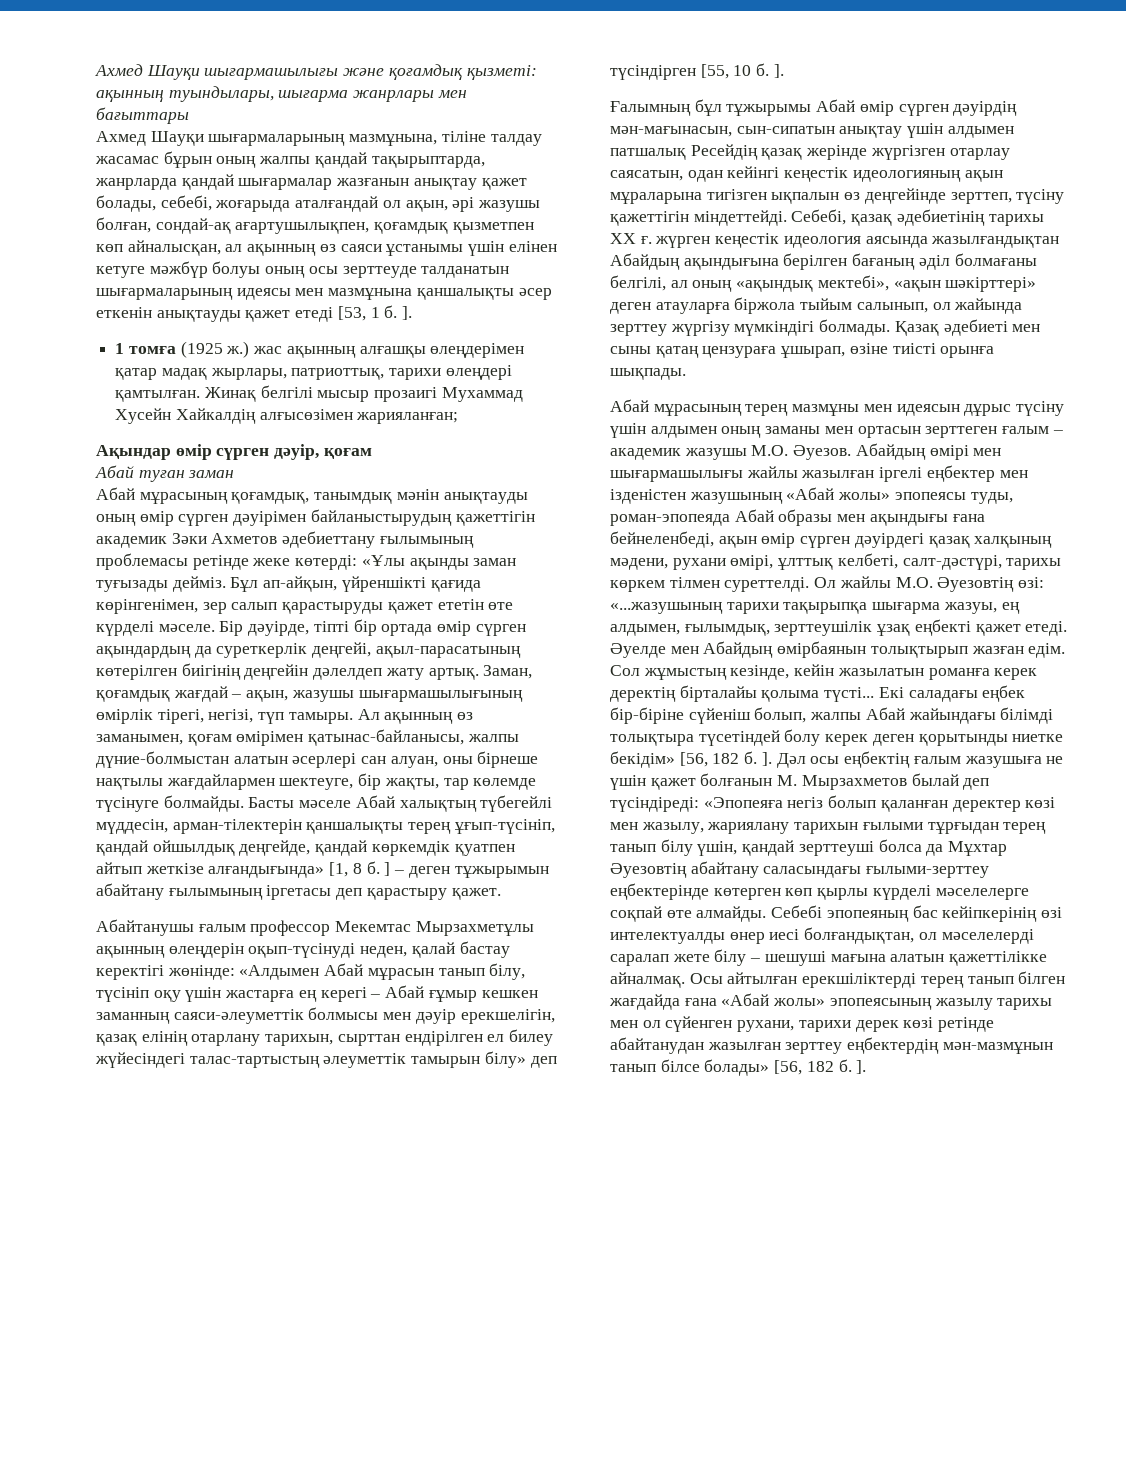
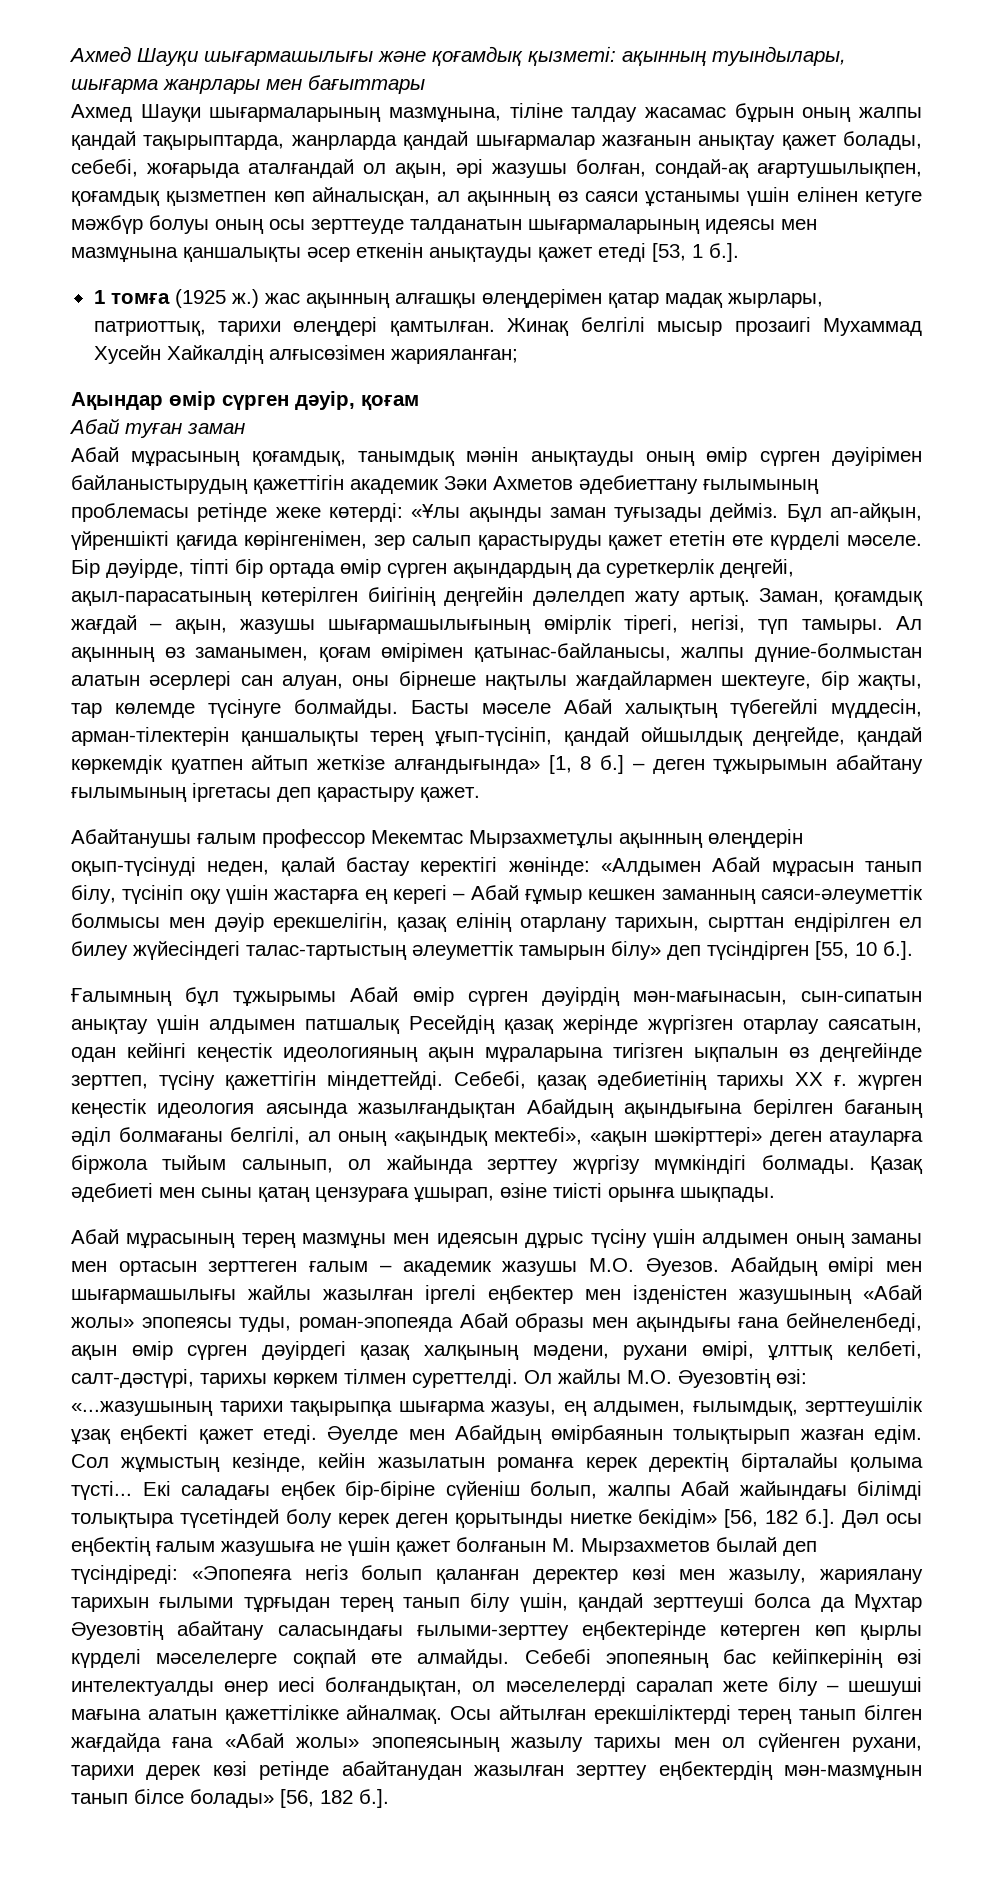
- Ахмед Шауқи шығармаларының мазмұнына, тіліне талдау жасамас бұрын оның жалпы қандай тақырыптарда, жанрларда қандай шығармалар жазғанын анықтау қажет болады, себебі, жоғарыда аталғандай ол ақын, әрі жазушы болған, сондай-ақ ағартушылықпен, қоғамдық қызметпен көп айналысқан, ал ақынның өз саяси ұстанымы үшін елінен кетуге мәжбүр болуы оның осы зерттеуде талданатын шығармаларының идеясы мен мазмұнына қаншалықты әсер еткенін анықтауды қажет етеді [53, 1 б. ].
+ Ахмед Шауқи шығармаларының мазмұнына, тіліне талдау жасамас бұрын оның жалпы қандай тақырыптарда, жанрларда қандай шығармалар жазғанын анықтау қажет болады, себебі, жоғарыда аталғандай ол ақын, әрі жазушы болған, сондай-ақ ағартушылықпен, қоғамдық қызметпен көп айналысқан, ал ақынның өз саяси ұстанымы үшін елінен кетуге мәжбүр болуы оның осы зерттеуде талданатын шығармаларының идеясы мен мазмұнына қаншалықты әсер еткенін анықтауды қажет етеді [53, 1 б.].
- Басты мәселе Абай халықтың түбегейлі мүддесін, арман-тілектерін қаншалықты терең ұғып-түсініп, қандай ойшылдық деңгейде, қандай көркемдік қуатпен айтып жеткізе алғандығында» [1, 8 б. ] – деген тұжырымын абайтану ғылымының іргетасы деп қарастыру қажет.
+ Басты мәселе Абай халықтың түбегейлі мүддесін, арман-тілектерін қаншалықты терең ұғып-түсініп, қандай ойшылдық деңгейде, қандай көркемдік қуатпен айтып жеткізе алғандығында» [1, 8 б.] – деген тұжырымын абайтану ғылымының іргетасы деп қарастыру қажет.
- Абайтанушы ғалым профессор Мекемтас Мырзахметұлы ақынның өлеңдерін оқып-түсінуді неден, қалай бастау керектігі жөнінде: «Алдымен Абай мұрасын танып білу, түсініп оқу үшін жастарға ең керегі – Абай ғұмыр кешкен заманның саяси-әлеуметтік болмысы мен дәуір ерекшелігін, қазақ елінің отарлану тарихын, сырттан ендірілген ел билеу жүйесіндегі талас-тартыстың әлеуметтік тамырын білу» деп түсіндірген [55, 10 б. ].
+ Абайтанушы ғалым профессор Мекемтас Мырзахметұлы ақынның өлеңдерін оқып-түсінуді неден, қалай бастау керектігі жөнінде: «Алдымен Абай мұрасын танып білу, түсініп оқу үшін жастарға ең керегі – Абай ғұмыр кешкен заманның саяси-әлеуметтік болмысы мен дәуір ерекшелігін, қазақ елінің отарлану тарихын, сырттан ендірілген ел билеу жүйесіндегі талас-тартыстың әлеуметтік тамырын білу» деп түсіндірген [55, 10 б.].
- Екі саладағы еңбек бір-біріне сүйеніш болып, жалпы Абай жайындағы білімді толықтыра түсетіндей болу керек деген қорытынды ниетке бекідім» [56, 182 б. ]. Дәл осы еңбектің ғалым жазушыға не үшін қажет болғанын М. Мырзахметов былай деп түсіндіреді:
+ Екі саладағы еңбек бір-біріне сүйеніш болып, жалпы Абай жайындағы білімді толықтыра түсетіндей болу керек деген қорытынды ниетке бекідім» [56, 182 б.]. Дәл осы еңбектің ғалым жазушыға не үшін қажет болғанын М. Мырзахметов былай деп түсіндіреді:
- Осы айтылған ерекшіліктерді терең танып білген жағдайда ғана «Абай жолы» эпопеясының жазылу тарихы мен ол сүйенген рухани, тарихи дерек көзі ретінде абайтанудан жазылған зерттеу еңбектердің мән-мазмұнын танып білсе болады» [56, 182 б. ].
+ Осы айтылған ерекшіліктерді терең танып білген жағдайда ғана «Абай жолы» эпопеясының жазылу тарихы мен ол сүйенген рухани, тарихи дерек көзі ретінде абайтанудан жазылған зерттеу еңбектердің мән-мазмұнын танып білсе болады» [56, 182 б.].

